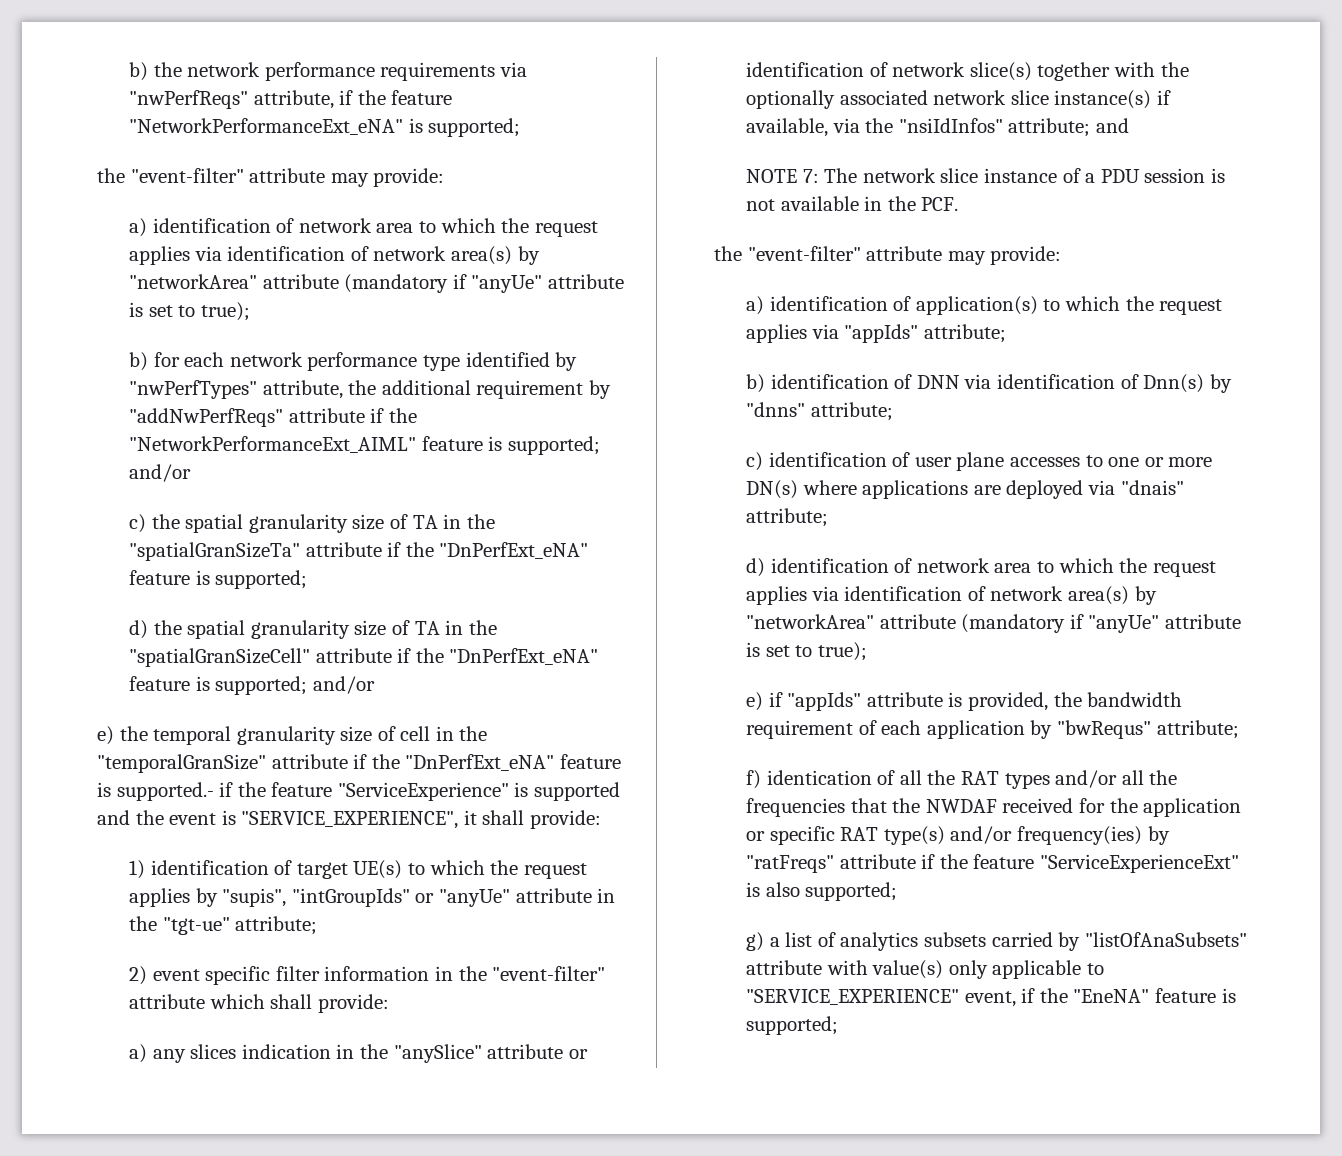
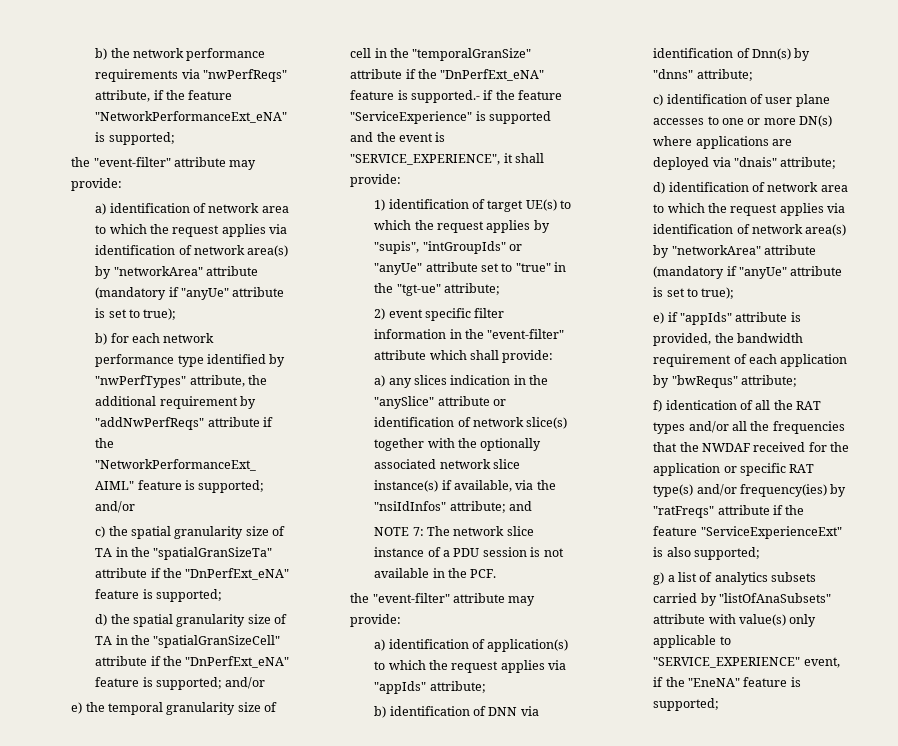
- 1) identification of target UE(s) to which the request applies by "supis", "intGroupIds" or "anyUe" attribute in the "tgt-ue" attribute;
+ 1) identification of target UE(s) to which the request applies by "supis", "intGroupIds" or "anyUe" attribute set to "true" in the "tgt-ue" attribute;

